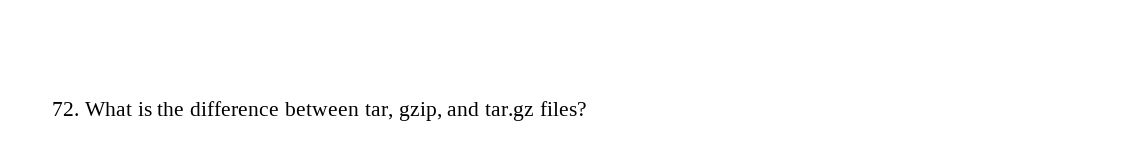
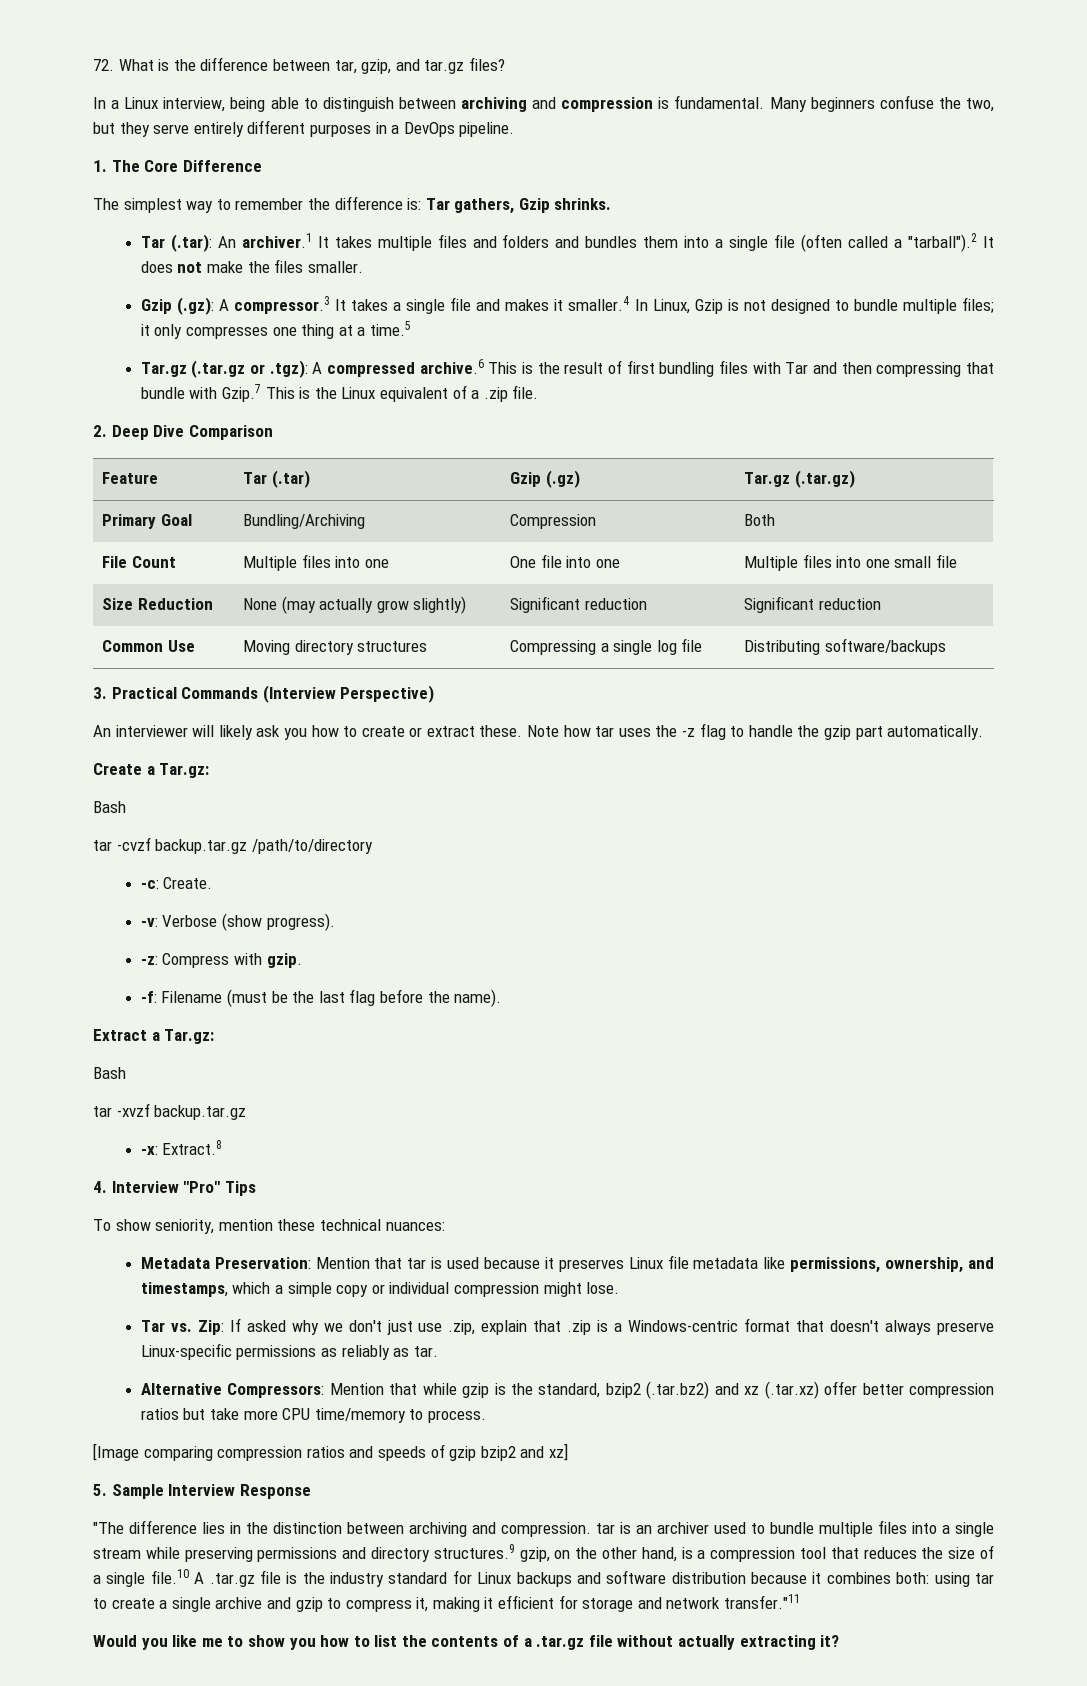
+ In a Linux interview, being able to distinguish between archiving and compression is fundamental. Many beginners confuse the two, but they serve entirely different purposes in a DevOps pipeline.
+ 1. The Core Difference
+ The simplest way to remember the difference is: Tar gathers, Gzip shrinks.
+ Tar (.tar): An archiver.1 It takes multiple files and folders and bundles them into a single file (often called a "tarball").2 It does not make the files smaller.
+ Gzip (.gz): A compressor.3 It takes a single file and makes it smaller.4 In Linux, Gzip is not designed to bundle multiple files; it only compresses one thing at a time.5
+ Tar.gz (.tar.gz or .tgz): A compressed archive.6 This is the result of first bundling files with Tar and then compressing that bundle with Gzip.7 This is the Linux equivalent of a .zip file.
+ 2. Deep Dive Comparison
+ Feature | Tar (.tar) | Gzip (.gz) | Tar.gz (.tar.gz)
+ Primary Goal | Bundling/Archiving | Compression | Both
+ File Count | Multiple files into one | One file into one | Multiple files into one small file
+ Size Reduction | None (may actually grow slightly) | Significant reduction | Significant reduction
+ Common Use | Moving directory structures | Compressing a single log file | Distributing software/backups
+ 3. Practical Commands (Interview Perspective)
+ An interviewer will likely ask you how to create or extract these. Note how tar uses the -z flag to handle the gzip part automatically.
+ Create a Tar.gz:
+ Bash
+ tar -cvzf backup.tar.gz /path/to/directory
+ -c: Create.
+ -v: Verbose (show progress).
+ -z: Compress with gzip.
+ -f: Filename (must be the last flag before the name).
+ Extract a Tar.gz:
+ Bash
+ tar -xvzf backup.tar.gz
+ -x: Extract.8
+ 4. Interview "Pro" Tips
+ To show seniority, mention these technical nuances:
+ Metadata Preservation: Mention that tar is used because it preserves Linux file metadata like permissions, ownership, and timestamps, which a simple copy or individual compression might lose.
+ Tar vs. Zip: If asked why we don't just use .zip, explain that .zip is a Windows-centric format that doesn't always preserve Linux-specific permissions as reliably as tar.
+ Alternative Compressors: Mention that while gzip is the standard, bzip2 (.tar.bz2) and xz (.tar.xz) offer better compression ratios but take more CPU time/memory to process.
+ [Image comparing compression ratios and speeds of gzip bzip2 and xz]
+ 5. Sample Interview Response
+ "The difference lies in the distinction between archiving and compression. tar is an archiver used to bundle multiple files into a single stream while preserving permissions and directory structures.9 gzip, on the other hand, is a compression tool that reduces the size of a single file.10 A .tar.gz file is the industry standard for Linux backups and software distribution because it combines both: using tar to create a single archive and gzip to compress it, making it efficient for storage and network transfer."11
+ Would you like me to show you how to list the contents of a .tar.gz file without actually extracting it?

